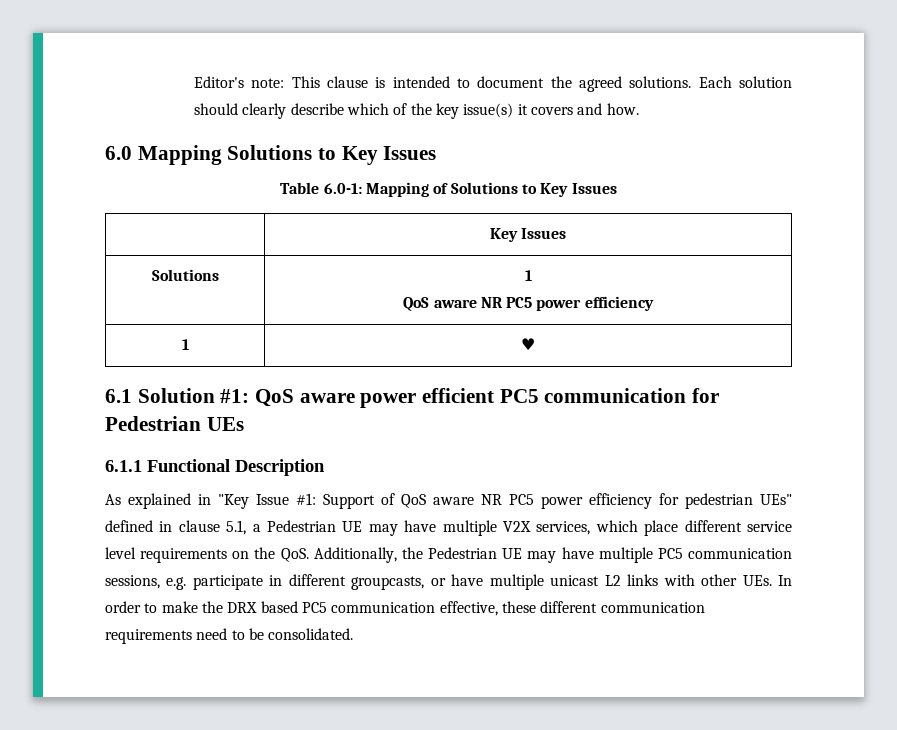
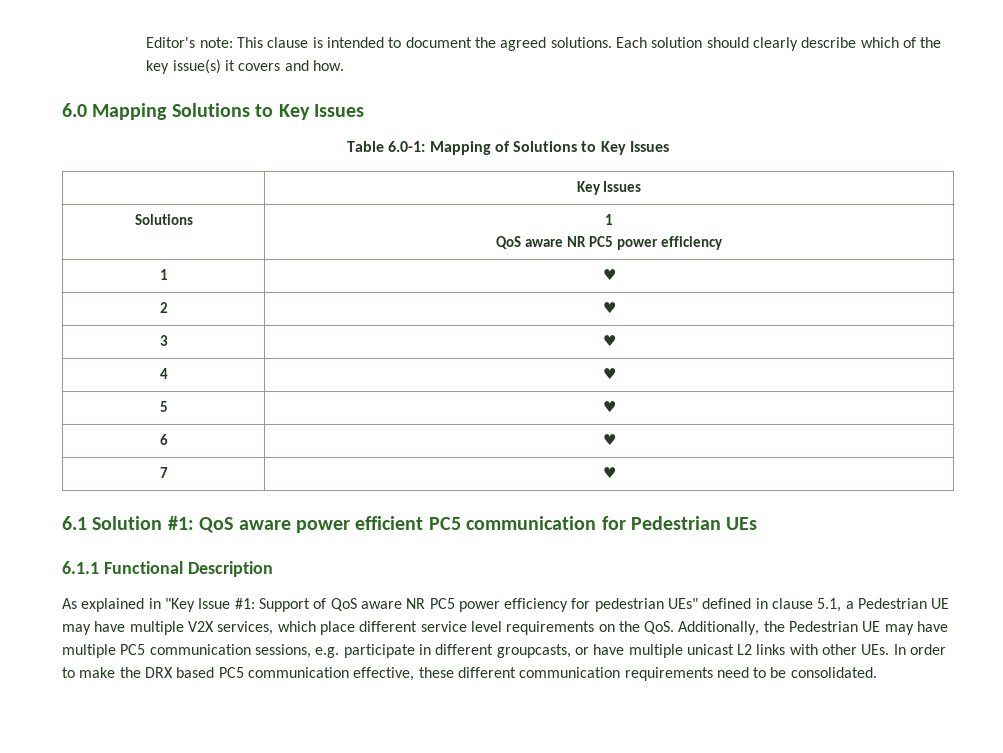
+ 2 | ♥
+ 3 | ♥
+ 4 | ♥
+ 5 | ♥
+ 6 | ♥
+ 7 | ♥

